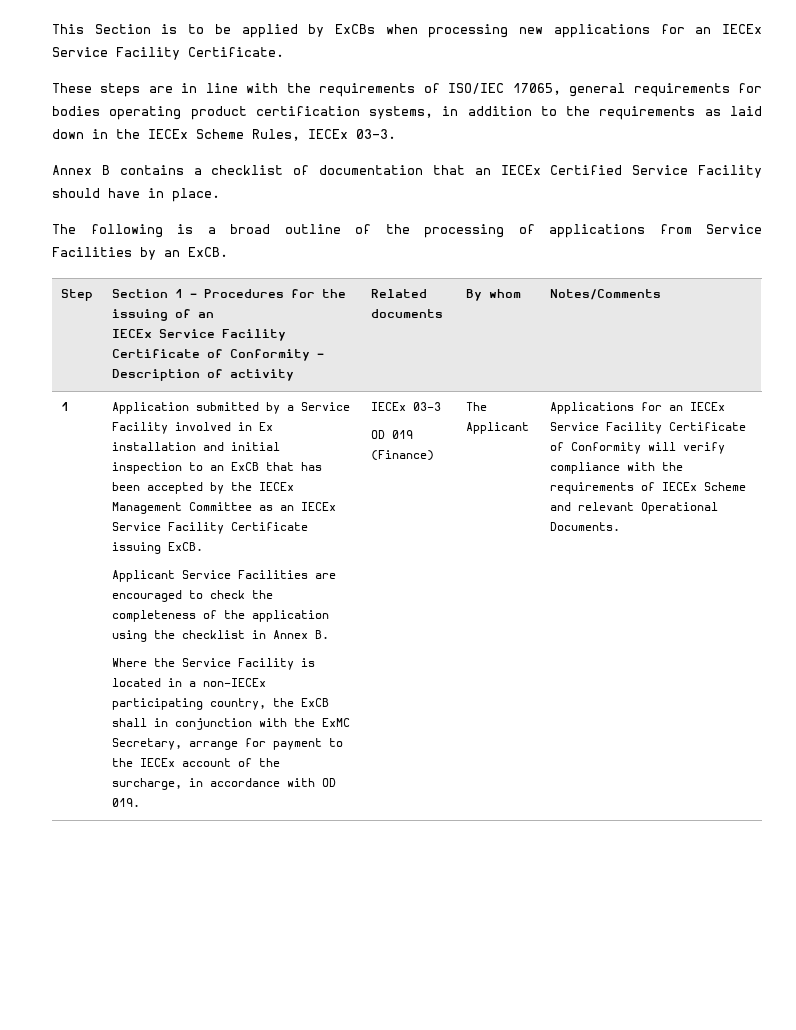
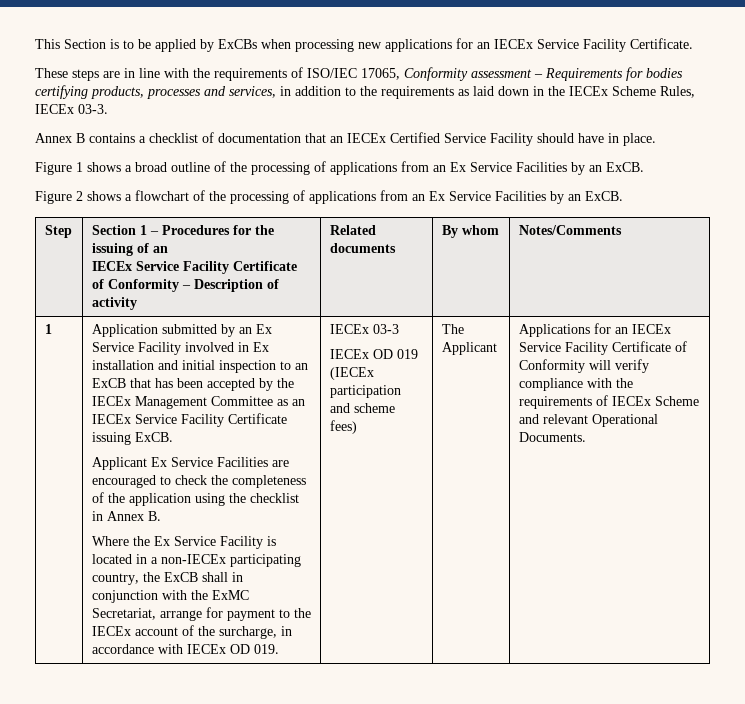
- These steps are in line with the requirements of ISO/IEC 17065, general requirements for bodies operating product certification systems, in addition to the requirements as laid down in the IECEx Scheme Rules, IECEx 03-3.
+ These steps are in line with the requirements of ISO/IEC 17065, Conformity assessment – Requirements for bodies certifying products, processes and services, in addition to the requirements as laid down in the IECEx Scheme Rules, IECEx 03-3.
- The following is a broad outline of the processing of applications from Service Facilities by an ExCB.
+ Figure 1 shows a broad outline of the processing of applications from an Ex Service Facilities by an ExCB.
+ Figure 2 shows a flowchart of the processing of applications from an Ex Service Facilities by an ExCB.
- Application submitted by a Service Facility involved in Ex installation and initial inspection to an ExCB that has been accepted by the IECEx Management Committee as an IECEx Service Facility Certificate issuing ExCB.
+ Application submitted by an Ex Service Facility involved in Ex installation and initial inspection to an ExCB that has been accepted by the IECEx Management Committee as an IECEx Service Facility Certificate issuing ExCB.
- Applicant Service Facilities are encouraged to check the completeness of the application using the checklist in Annex B.
+ Applicant Ex Service Facilities are encouraged to check the completeness of the application using the checklist in Annex B.
- Where the Service Facility is located in a non-IECEx participating country, the ExCB shall in conjunction with the ExMC Secretary, arrange for payment to the IECEx account of the surcharge, in accordance with OD 019.
+ Where the Ex Service Facility is located in a non-IECEx participating country, the ExCB shall in conjunction with the ExMC Secretariat, arrange for payment to the IECEx account of the surcharge, in accordance with IECEx OD 019.
- OD 019 (Finance)
+ IECEx OD 019 (IECEx participation and scheme fees)

